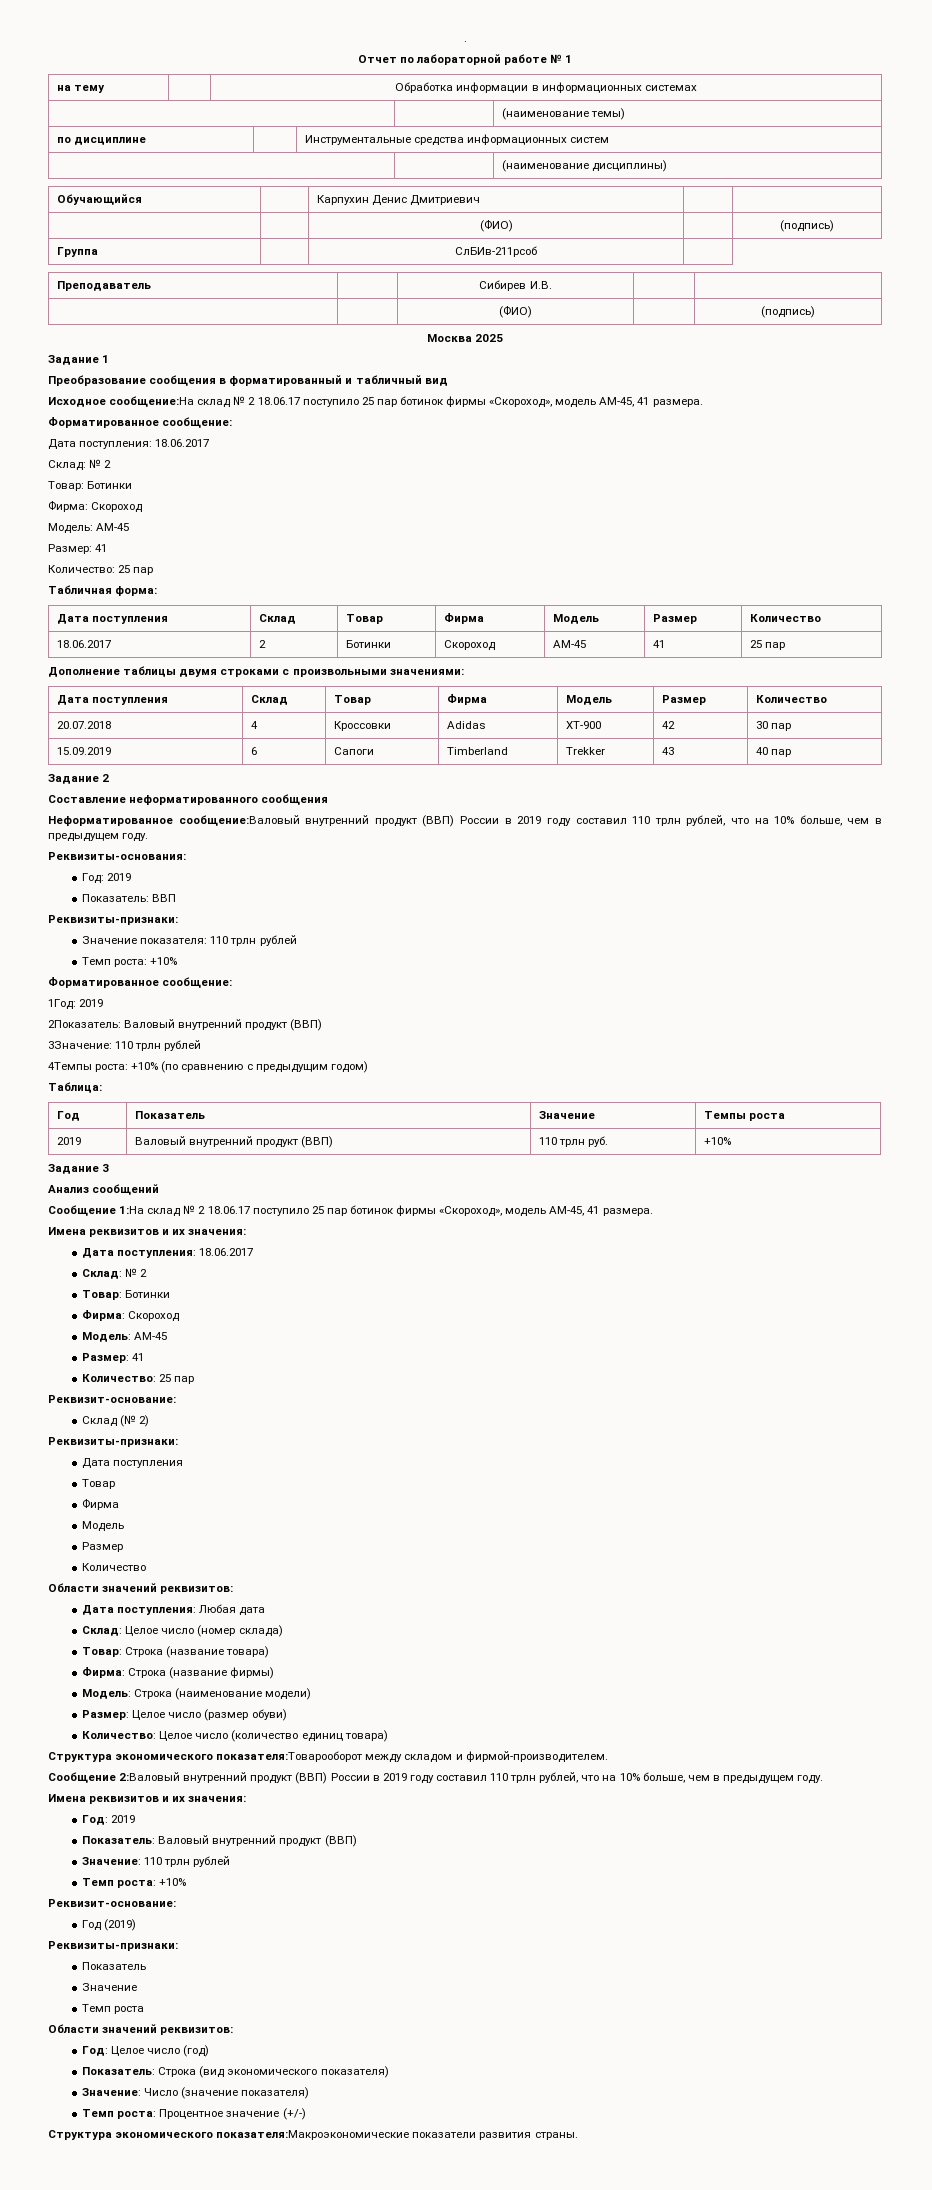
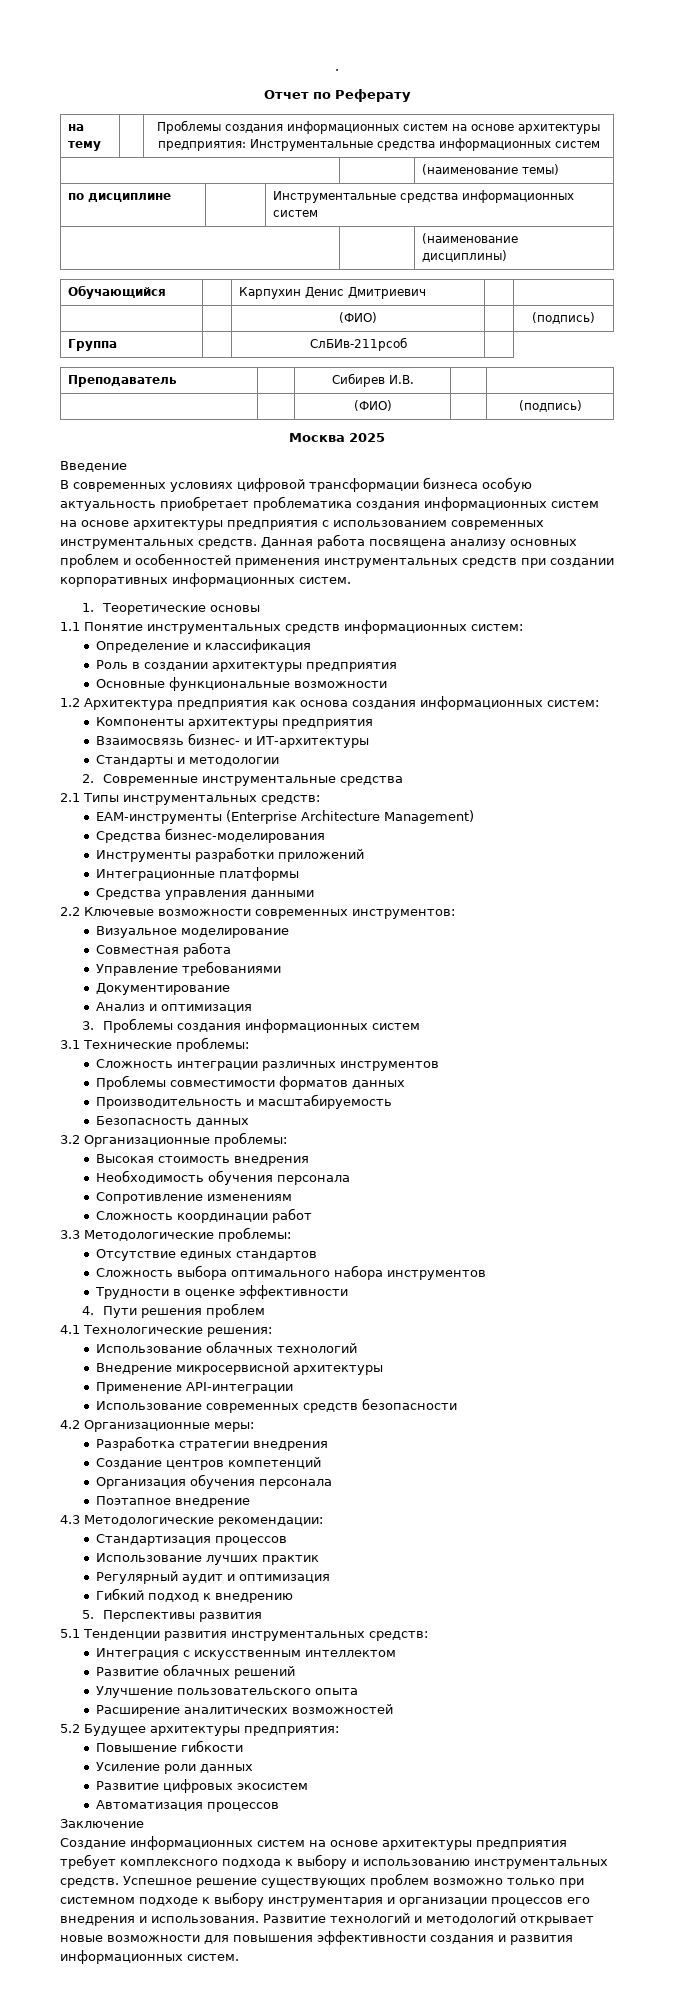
- Отчет по лабораторной работе № 1
- на тему | | Обработка информации в информационных системах
+ Отчет по Реферату
+ на тему | | Проблемы создания информационных систем на основе архитектуры предприятия: Инструментальные средства информационных систем
- Задание 1
- Преобразование сообщения в форматированный и табличный вид
- Исходное сообщение:На склад № 2 18.06.17 поступило 25 пар ботинок фирмы «Скороход», модель АМ-45, 41 размера.
- Форматированное сообщение:
- Дата поступления: 18.06.2017
- Склад: № 2
- Товар: Ботинки
- Фирма: Скороход
- Модель: АМ-45
- Размер: 41
- Количество: 25 пар
- Табличная форма:
- Дата поступления | Склад | Товар | Фирма | Модель | Размер | Количество
- 18.06.2017 | 2 | Ботинки | Скороход | АМ-45 | 41 | 25 пар
- Дополнение таблицы двумя строками с произвольными значениями:
- Дата поступления | Склад | Товар | Фирма | Модель | Размер | Количество
- 20.07.2018 | 4 | Кроссовки | Adidas | XT-900 | 42 | 30 пар
- 15.09.2019 | 6 | Сапоги | Timberland | Trekker | 43 | 40 пар
- Задание 2
- Составление неформатированного сообщения
- Неформатированное сообщение:Валовый внутренний продукт (ВВП) России в 2019 году составил 110 трлн рублей, что на 10% больше, чем в предыдущем году.
- Реквизиты-основания:
- Год: 2019
- Показатель: ВВП
- Реквизиты-признаки:
- Значение показателя: 110 трлн рублей
- Темп роста: +10%
- Форматированное сообщение:
- 1Год: 2019
- 2Показатель: Валовый внутренний продукт (ВВП)
- 3Значение: 110 трлн рублей
- 4Темпы роста: +10% (по сравнению с предыдущим годом)
- Таблица:
- Год | Показатель | Значение | Темпы роста
- 2019 | Валовый внутренний продукт (ВВП) | 110 трлн руб. | +10%
- Задание 3
- Анализ сообщений
- Сообщение 1:На склад № 2 18.06.17 поступило 25 пар ботинок фирмы «Скороход», модель АМ-45, 41 размера.
- Имена реквизитов и их значения:
- Дата поступления: 18.06.2017
- Склад: № 2
- Товар: Ботинки
- Фирма: Скороход
- Модель: АМ-45
- Размер: 41
- Количество: 25 пар
- Реквизит-основание:
- Склад (№ 2)
- Реквизиты-признаки:
- Дата поступления
- Товар
- Фирма
- Модель
- Размер
- Количество
- Области значений реквизитов:
- Дата поступления: Любая дата
- Склад: Целое число (номер склада)
- Товар: Строка (название товара)
- Фирма: Строка (название фирмы)
- Модель: Строка (наименование модели)
- Размер: Целое число (размер обуви)
- Количество: Целое число (количество единиц товара)
- Структура экономического показателя:Товарооборот между складом и фирмой-производителем.
- Сообщение 2:Валовый внутренний продукт (ВВП) России в 2019 году составил 110 трлн рублей, что на 10% больше, чем в предыдущем году.
- Имена реквизитов и их значения:
- Год: 2019
- Показатель: Валовый внутренний продукт (ВВП)
- Значение: 110 трлн рублей
- Темп роста: +10%
- Реквизит-основание:
- Год (2019)
- Реквизиты-признаки:
- Показатель
- Значение
- Темп роста
- Области значений реквизитов:
- Год: Целое число (год)
- Показатель: Строка (вид экономического показателя)
- Значение: Число (значение показателя)
- Темп роста: Процентное значение (+/-)
- Структура экономического показателя:Макроэкономические показатели развития страны.
+ Введение
+ В современных условиях цифровой трансформации бизнеса особую актуальность приобретает проблематика создания информационных систем на основе архитектуры предприятия с использованием современных инструментальных средств. Данная работа посвящена анализу основных проблем и особенностей применения инструментальных средств при создании корпоративных информационных систем.
+ 1. Теоретические основы
+ 1.1 Понятие инструментальных средств информационных систем:
+ Определение и классификация
+ Роль в создании архитектуры предприятия
+ Основные функциональные возможности
+ 1.2 Архитектура предприятия как основа создания информационных систем:
+ Компоненты архитектуры предприятия
+ Взаимосвязь бизнес- и ИТ-архитектуры
+ Стандарты и методологии
+ 2. Современные инструментальные средства
+ 2.1 Типы инструментальных средств:
+ EAM-инструменты (Enterprise Architecture Management)
+ Средства бизнес-моделирования
+ Инструменты разработки приложений
+ Интеграционные платформы
+ Средства управления данными
+ 2.2 Ключевые возможности современных инструментов:
+ Визуальное моделирование
+ Совместная работа
+ Управление требованиями
+ Документирование
+ Анализ и оптимизация
+ 3. Проблемы создания информационных систем
+ 3.1 Технические проблемы:
+ Сложность интеграции различных инструментов
+ Проблемы совместимости форматов данных
+ Производительность и масштабируемость
+ Безопасность данных
+ 3.2 Организационные проблемы:
+ Высокая стоимость внедрения
+ Необходимость обучения персонала
+ Сопротивление изменениям
+ Сложность координации работ
+ 3.3 Методологические проблемы:
+ Отсутствие единых стандартов
+ Сложность выбора оптимального набора инструментов
+ Трудности в оценке эффективности
+ 4. Пути решения проблем
+ 4.1 Технологические решения:
+ Использование облачных технологий
+ Внедрение микросервисной архитектуры
+ Применение API-интеграции
+ Использование современных средств безопасности
+ 4.2 Организационные меры:
+ Разработка стратегии внедрения
+ Создание центров компетенций
+ Организация обучения персонала
+ Поэтапное внедрение
+ 4.3 Методологические рекомендации:
+ Стандартизация процессов
+ Использование лучших практик
+ Регулярный аудит и оптимизация
+ Гибкий подход к внедрению
+ 5. Перспективы развития
+ 5.1 Тенденции развития инструментальных средств:
+ Интеграция с искусственным интеллектом
+ Развитие облачных решений
+ Улучшение пользовательского опыта
+ Расширение аналитических возможностей
+ 5.2 Будущее архитектуры предприятия:
+ Повышение гибкости
+ Усиление роли данных
+ Развитие цифровых экосистем
+ Автоматизация процессов
+ Заключение
+ Создание информационных систем на основе архитектуры предприятия требует комплексного подхода к выбору и использованию инструментальных средств. Успешное решение существующих проблем возможно только при системном подходе к выбору инструментария и организации процессов его внедрения и использования. Развитие технологий и методологий открывает новые возможности для повышения эффективности создания и развития информационных систем.

